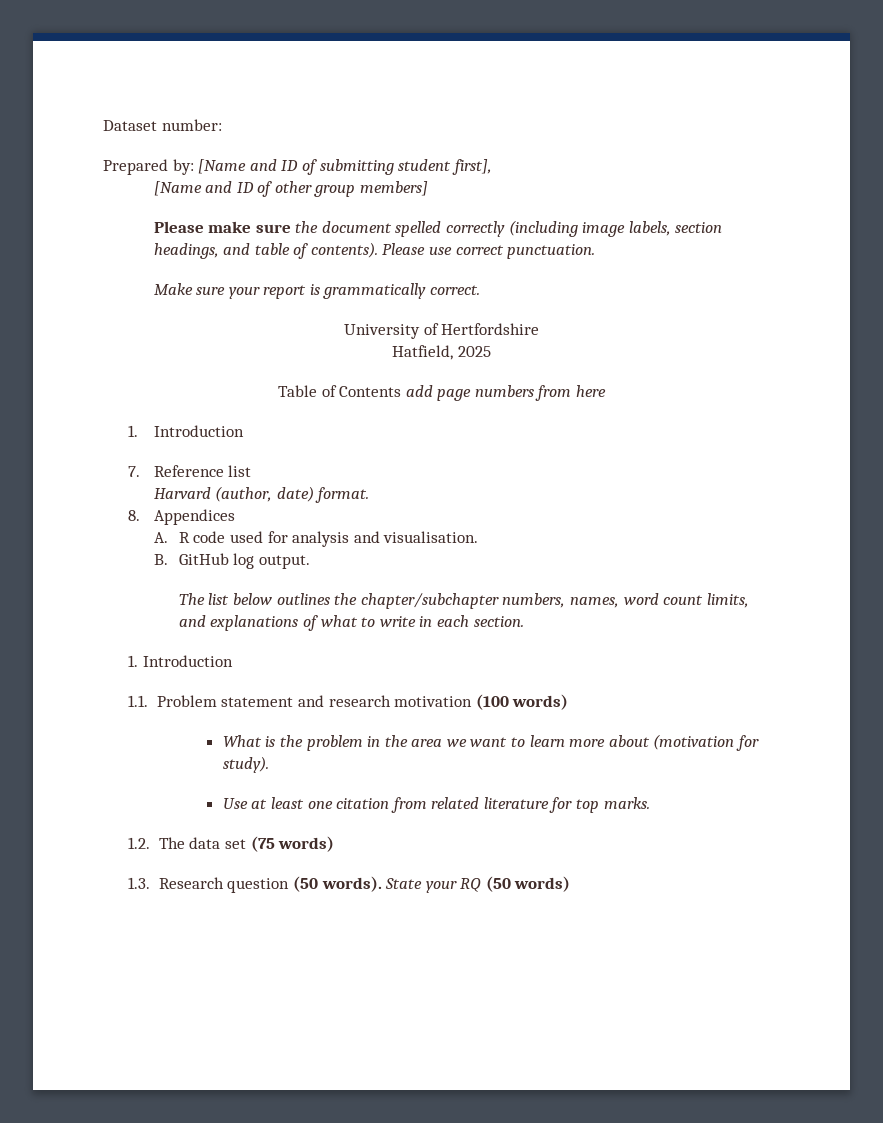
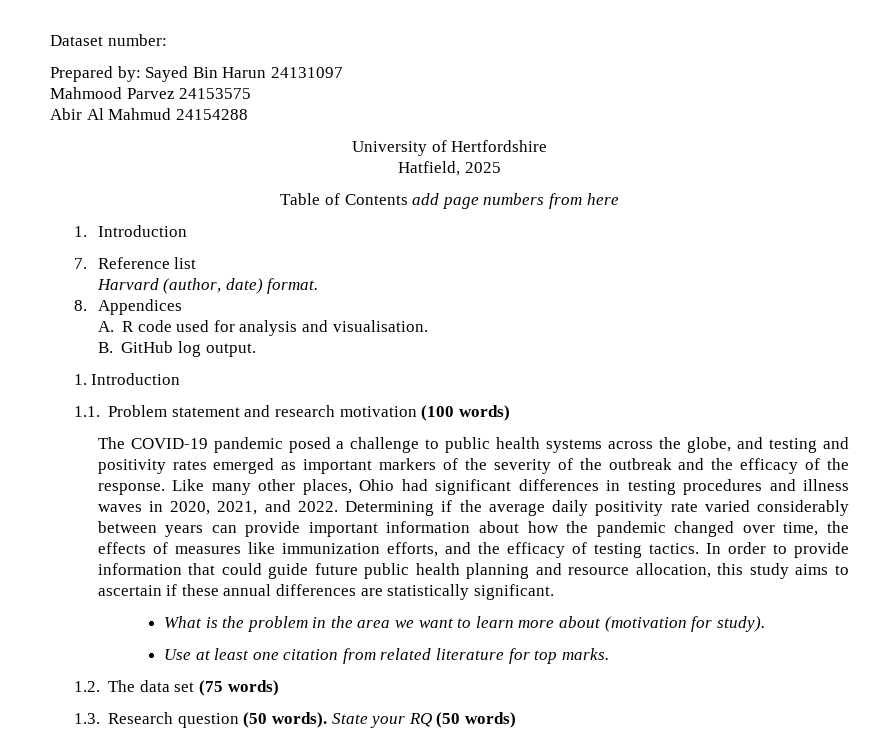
- Prepared by: [Name and ID of submitting student first],
- [Name and ID of other group members]
- Please make sure the document spelled correctly (including image labels, section headings, and table of contents). Please use correct punctuation.
- Make sure your report is grammatically correct.
+ Prepared by: Sayed Bin Harun 24131097
+ Mahmood Parvez 24153575
+ Abir Al Mahmud 24154288
- The list below outlines the chapter/subchapter numbers, names, word count limits, and explanations of what to write in each section.
+ The COVID-19 pandemic posed a challenge to public health systems across the globe, and testing and positivity rates emerged as important markers of the severity of the outbreak and the efficacy of the response. Like many other places, Ohio had significant differences in testing procedures and illness waves in 2020, 2021, and 2022. Determining if the average daily positivity rate varied considerably between years can provide important information about how the pandemic changed over time, the effects of measures like immunization efforts, and the efficacy of testing tactics. In order to provide information that could guide future public health planning and resource allocation, this study aims to ascertain if these annual differences are statistically significant.

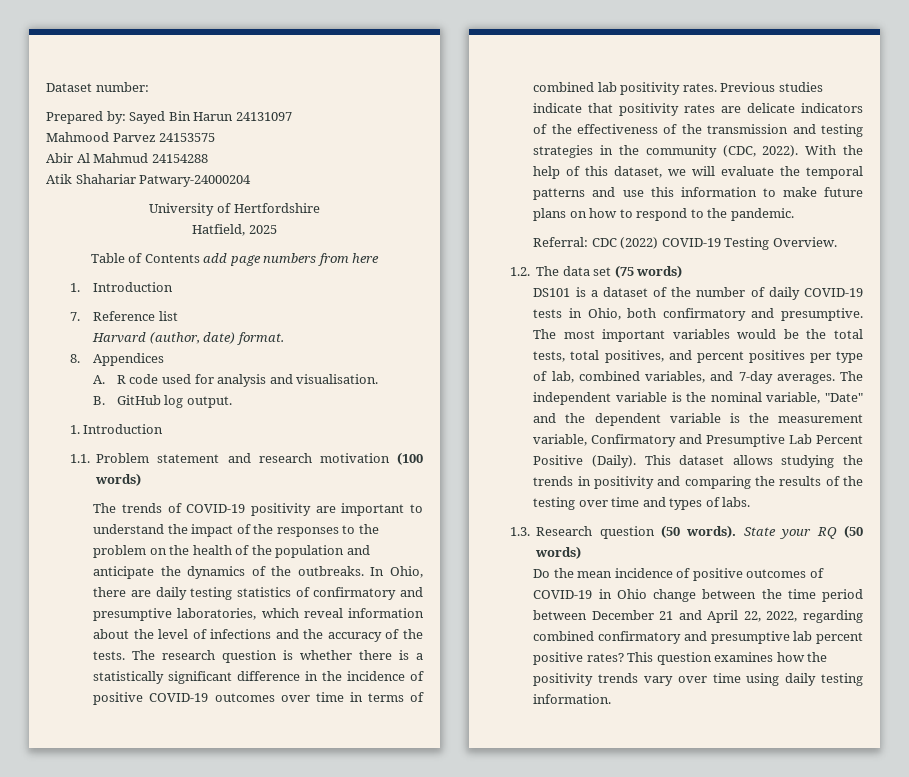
+ Atik Shahariar Patwary-24000204
- The COVID-19 pandemic posed a challenge to public health systems across the globe, and testing and positivity rates emerged as important markers of the severity of the outbreak and the efficacy of the response. Like many other places, Ohio had significant differences in testing procedures and illness waves in 2020, 2021, and 2022. Determining if the average daily positivity rate varied considerably between years can provide important information about how the pandemic changed over time, the effects of measures like immunization efforts, and the efficacy of testing tactics. In order to provide information that could guide future public health planning and resource allocation, this study aims to ascertain if these annual differences are statistically significant.
- What is the problem in the area we want to learn more about (motivation for study).
- Use at least one citation from related literature for top marks.
+ The trends of COVID-19 positivity are important to understand the impact of the responses to the problem on the health of the population and anticipate the dynamics of the outbreaks. In Ohio, there are daily testing statistics of confirmatory and presumptive laboratories, which reveal information about the level of infections and the accuracy of the tests. The research question is whether there is a statistically significant difference in the incidence of positive COVID-19 outcomes over time in terms of combined lab positivity rates. Previous studies indicate that positivity rates are delicate indicators of the effectiveness of the transmission and testing strategies in the community (CDC, 2022). With the help of this dataset, we will evaluate the temporal patterns and use this information to make future plans on how to respond to the pandemic.
+ Referral: CDC (2022) COVID-19 Testing Overview.
+ DS101 is a dataset of the number of daily COVID-19 tests in Ohio, both confirmatory and presumptive. The most important variables would be the total tests, total positives, and percent positives per type of lab, combined variables, and 7-day averages. The independent variable is the nominal variable, "Date" and the dependent variable is the measurement variable, Confirmatory and Presumptive Lab Percent Positive (Daily). This dataset allows studying the trends in positivity and comparing the results of the testing over time and types of labs.
+ Do the mean incidence of positive outcomes of COVID-19 in Ohio change between the time period between December 21 and April 22, 2022, regarding combined confirmatory and presumptive lab percent positive rates? This question examines how the positivity trends vary over time using daily testing information.

